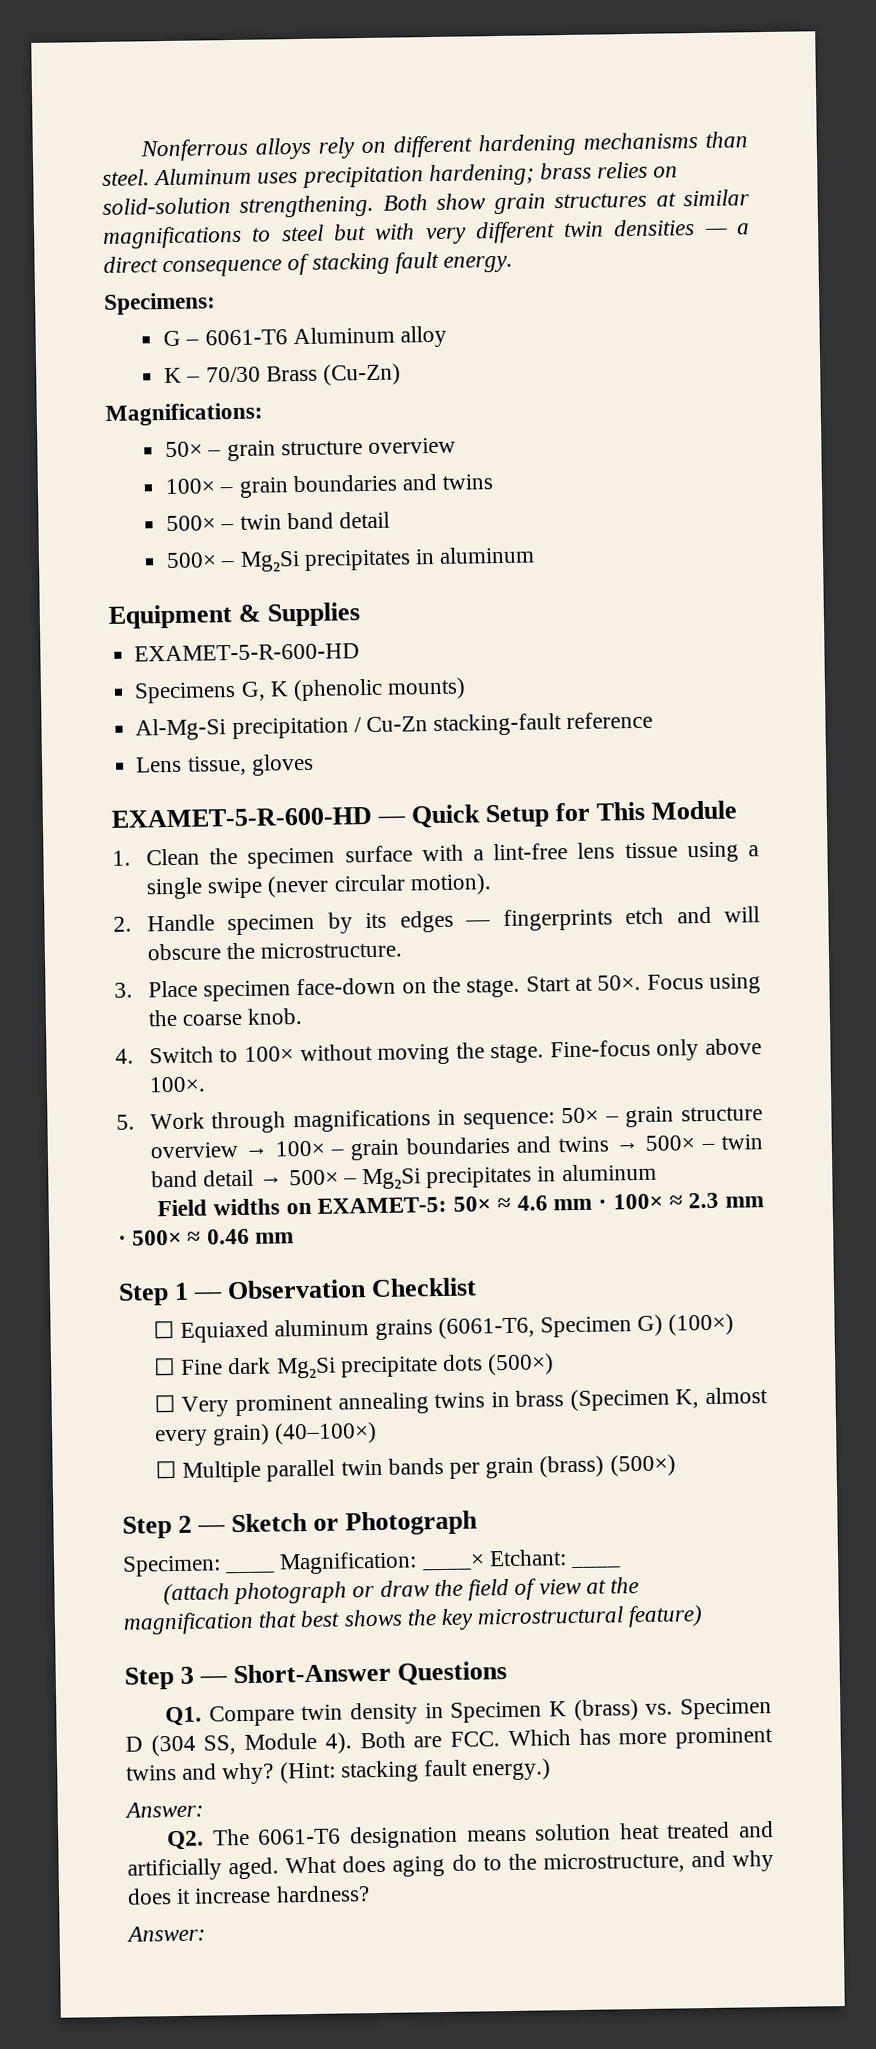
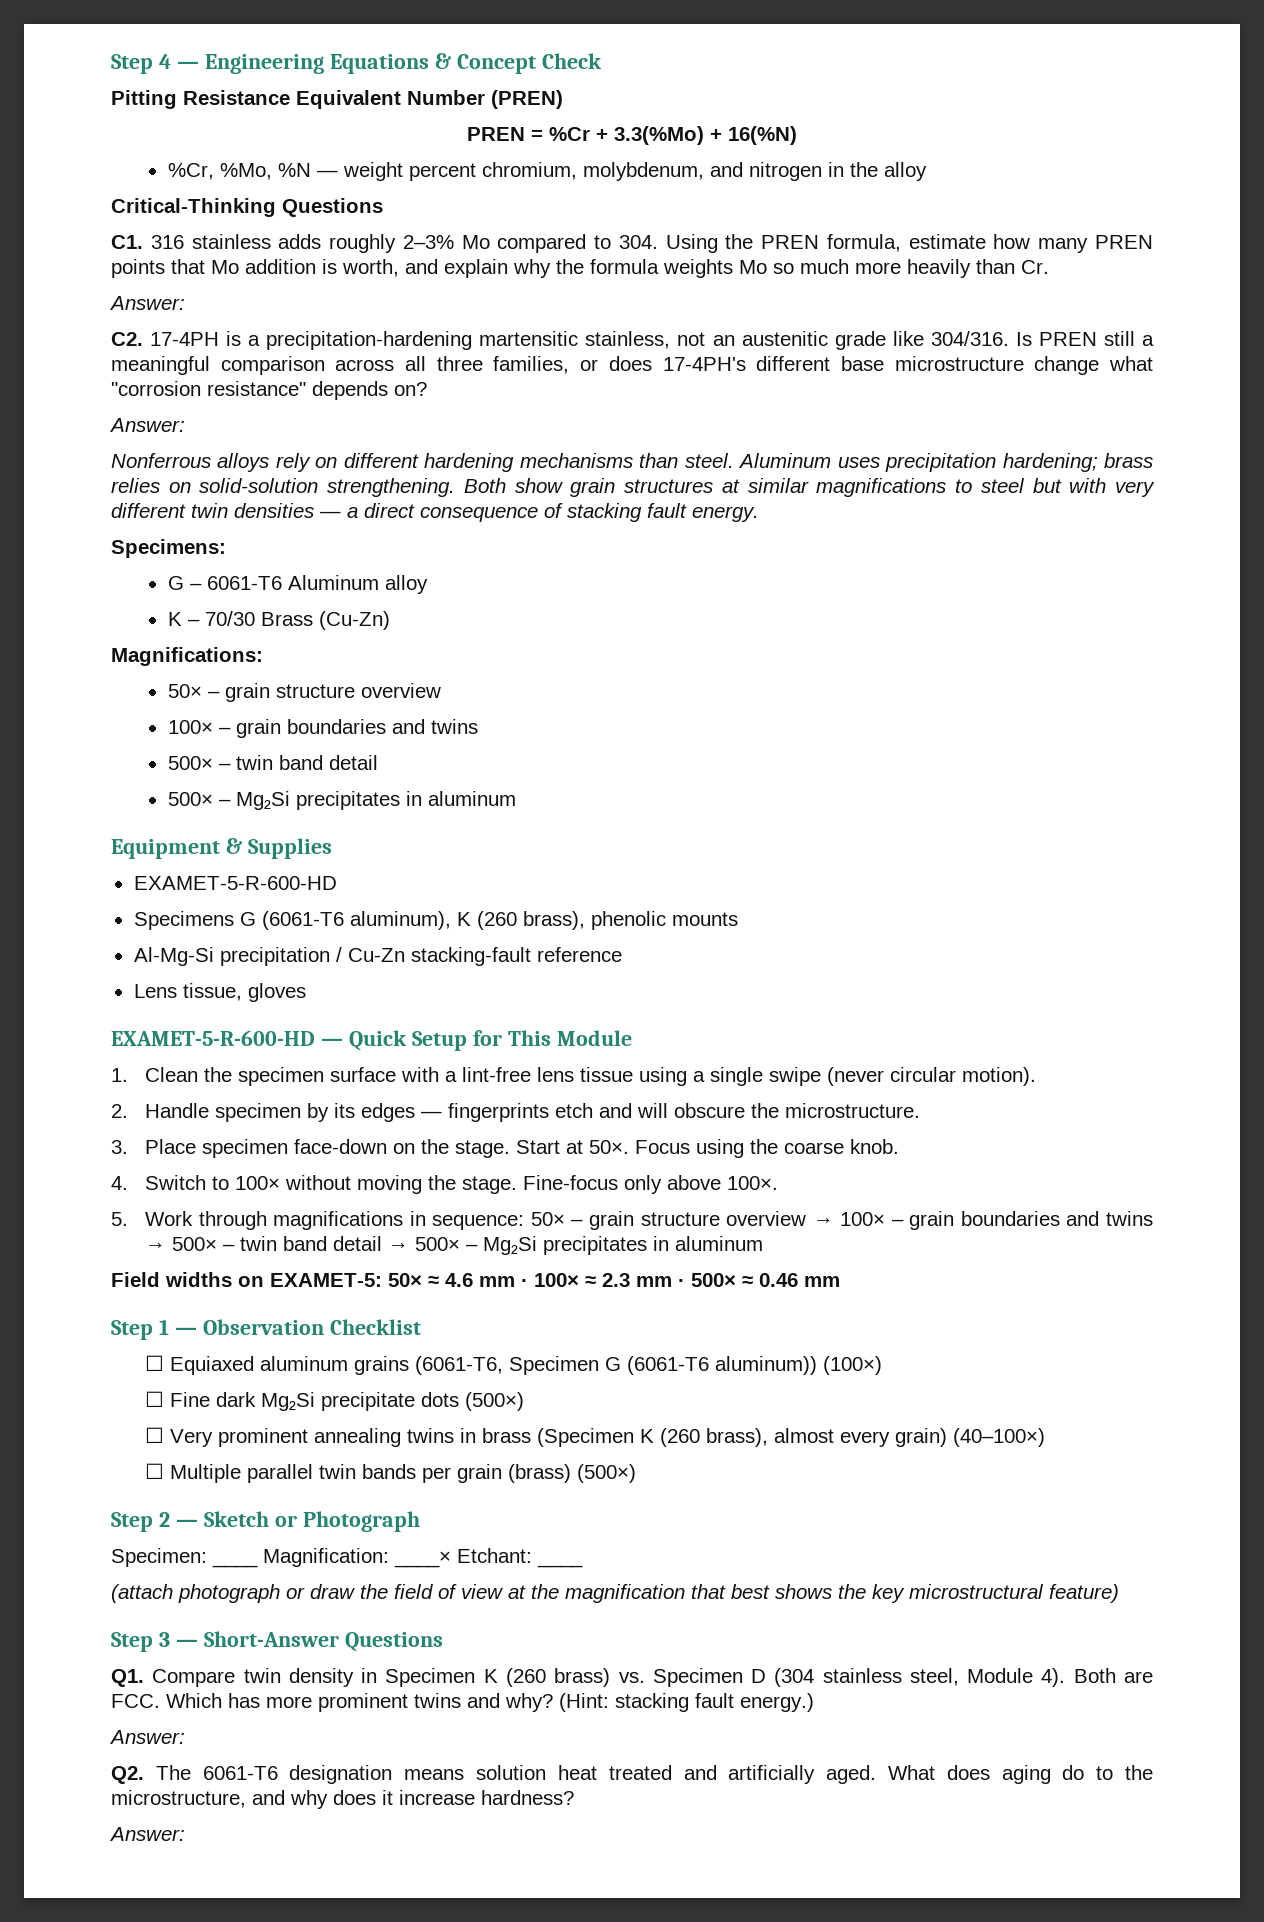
+ Step 4 — Engineering Equations & Concept Check
+ Pitting Resistance Equivalent Number (PREN)
+ PREN = %Cr + 3.3(%Mo) + 16(%N)
+ %Cr, %Mo, %N — weight percent chromium, molybdenum, and nitrogen in the alloy
+ Critical-Thinking Questions
+ C1. 316 stainless adds roughly 2–3% Mo compared to 304. Using the PREN formula, estimate how many PREN points that Mo addition is worth, and explain why the formula weights Mo so much more heavily than Cr.
+ Answer:
+ C2. 17-4PH is a precipitation-hardening martensitic stainless, not an austenitic grade like 304/316. Is PREN still a meaningful comparison across all three families, or does 17-4PH's different base microstructure change what "corrosion resistance" depends on?
+ Answer:
- Specimens G, K (phenolic mounts)
+ Specimens G (6061-T6 aluminum), K (260 brass), phenolic mounts
- ☐ Equiaxed aluminum grains (6061-T6, Specimen G) (100×)
+ ☐ Equiaxed aluminum grains (6061-T6, Specimen G (6061-T6 aluminum)) (100×)
- ☐ Very prominent annealing twins in brass (Specimen K, almost every grain) (40–100×)
+ ☐ Very prominent annealing twins in brass (Specimen K (260 brass), almost every grain) (40–100×)
- Q1. Compare twin density in Specimen K (brass) vs. Specimen D (304 SS, Module 4).
+ Q1. Compare twin density in Specimen K (260 brass) vs. Specimen D (304 stainless steel, Module 4).

